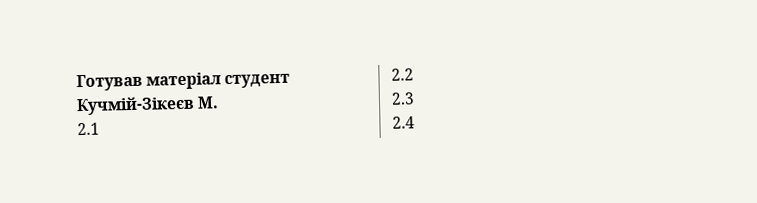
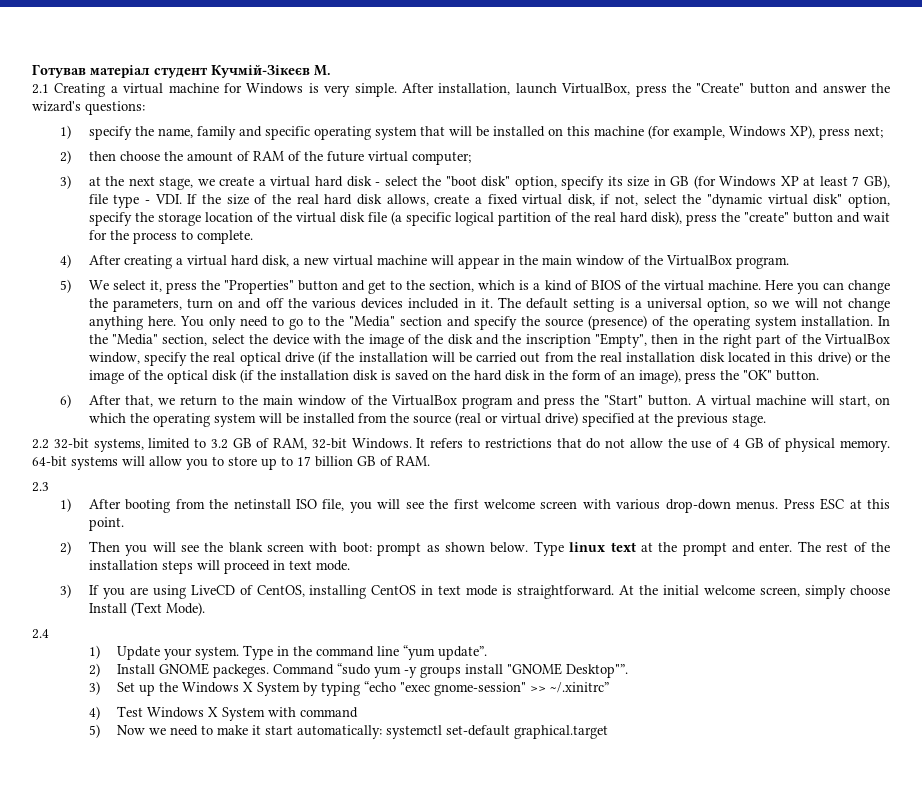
- 2.1
- 2.2
+ 2.1 Creating a virtual machine for Windows is very simple. After installation, launch VirtualBox, press the "Create" button and answer the wizard's questions:
+ 1) specify the name, family and specific operating system that will be installed on this machine (for example, Windows XP), press next;
+ 2) then choose the amount of RAM of the future virtual computer;
+ 3) at the next stage, we create a virtual hard disk - select the "boot disk" option, specify its size in GB (for Windows XP at least 7 GB), file type - VDI. If the size of the real hard disk allows, create a fixed virtual disk, if not, select the "dynamic virtual disk" option, specify the storage location of the virtual disk file (a specific logical partition of the real hard disk), press the "create" button and wait for the process to complete.
+ 4) After creating a virtual hard disk, a new virtual machine will appear in the main window of the VirtualBox program.
+ 5) We select it, press the "Properties" button and get to the section, which is a kind of BIOS of the virtual machine. Here you can change the parameters, turn on and off the various devices included in it. The default setting is a universal option, so we will not change anything here. You only need to go to the "Media" section and specify the source (presence) of the operating system installation. In the "Media" section, select the device with the image of the disk and the inscription "Empty", then in the right part of the VirtualBox window, specify the real optical drive (if the installation will be carried out from the real installation disk located in this drive) or the image of the optical disk (if the installation disk is saved on the hard disk in the form of an image), press the "OK" button.
+ 6) After that, we return to the main window of the VirtualBox program and press the "Start" button. A virtual machine will start, on which the operating system will be installed from the source (real or virtual drive) specified at the previous stage.
+ 2.2 32-bit systems, limited to 3.2 GB of RAM, 32-bit Windows. It refers to restrictions that do not allow the use of 4 GB of physical memory. 64-bit systems will allow you to store up to 17 billion GB of RAM.
  2.3
+ 1) After booting from the netinstall ISO file, you will see the first welcome screen with various drop-down menus. Press ESC at this point.
+ 2) Then you will see the blank screen with boot: prompt as shown below. Type linux text at the prompt and enter. The rest of the installation steps will proceed in text mode.
+ 3) If you are using LiveCD of CentOS, installing CentOS in text mode is straightforward. At the initial welcome screen, simply choose Install (Text Mode).
  2.4
+ 1) Update your system. Type in the command line “yum update”.
+ 2) Install GNOME packeges. Command “sudo yum -y groups install "GNOME Desktop"”.
+ 3) Set up the Windows X System by typing “echo "exec gnome-session" >> ~/.xinitrc”
+ 4) Test Windows X System with command
+ 5) Now we need to make it start automatically: systemctl set-default graphical.target

